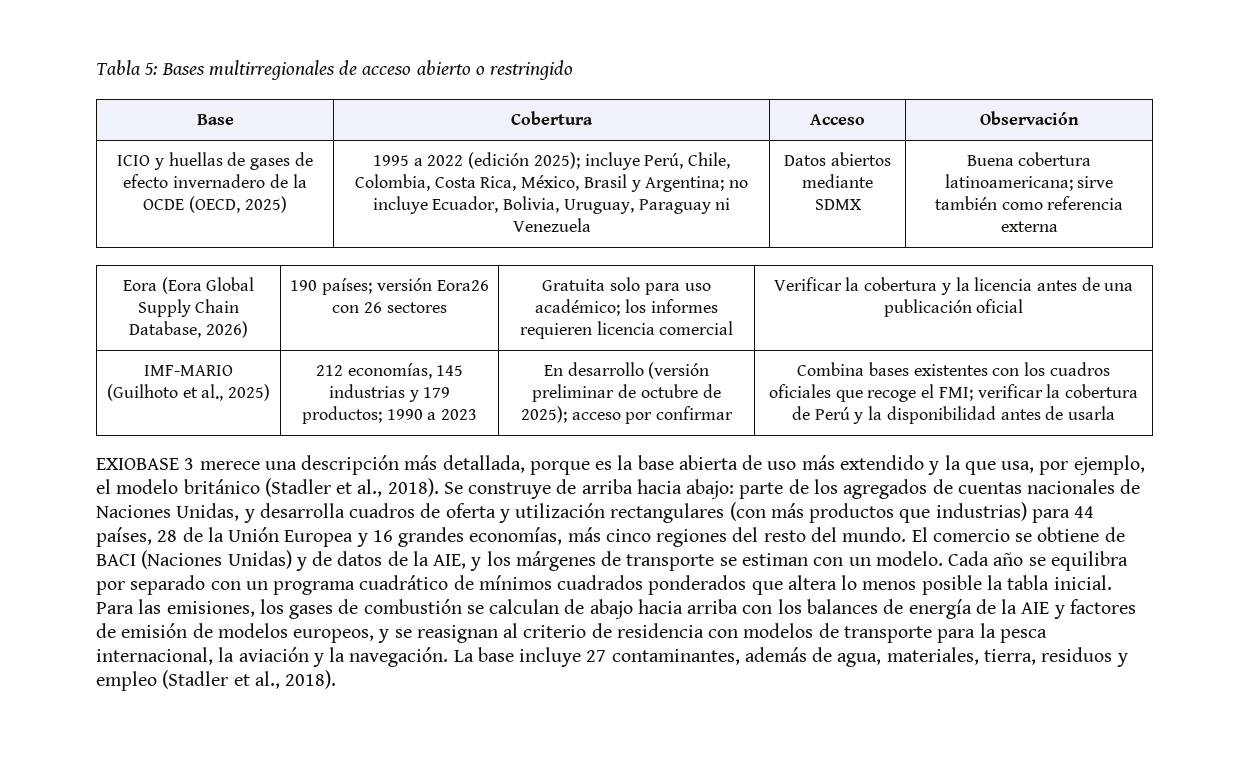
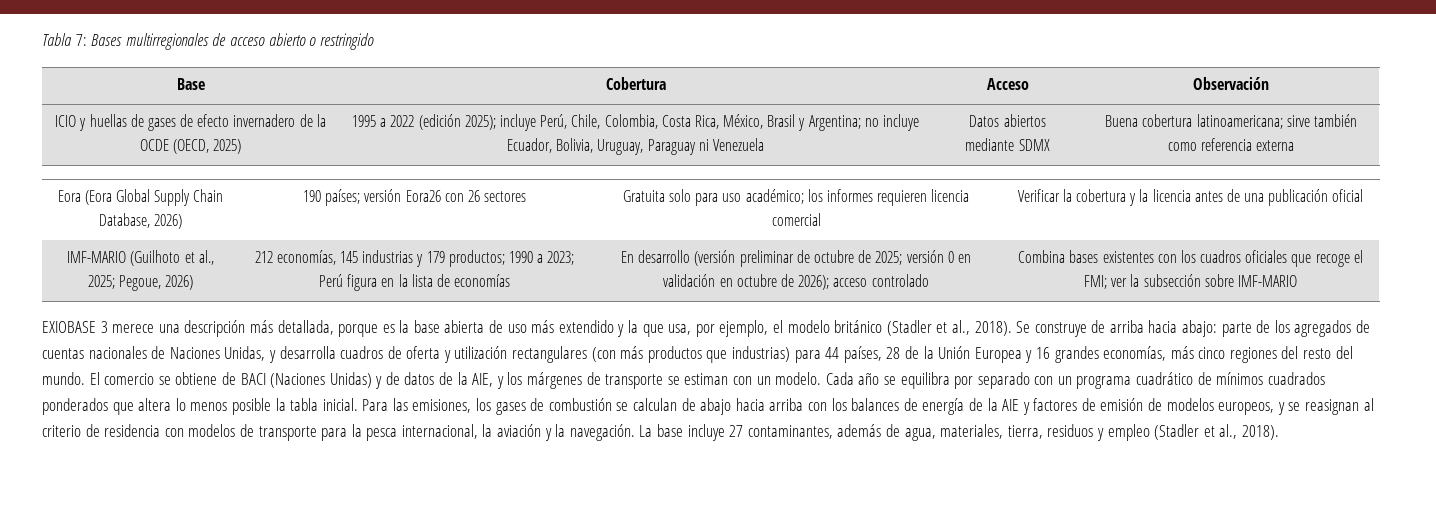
- Tabla 5: Bases multirregionales de acceso abierto o restringido
+ Tabla 7: Bases multirregionales de acceso abierto o restringido
- IMF-MARIO (Guilhoto et al., 2025)
+ IMF-MARIO (Guilhoto et al., 2025; Pegoue, 2026)
- 212 economías, 145 industrias y 179 productos; 1990 a 2023
+ 212 economías, 145 industrias y 179 productos; 1990 a 2023; Perú figura en la lista de economías
- En desarrollo (versión preliminar de octubre de 2025); acceso por confirmar
+ En desarrollo (versión preliminar de octubre de 2025; versión 0 en validación en octubre de 2026); acceso controlado
- Combina bases existentes con los cuadros oficiales que recoge el FMI; verificar la cobertura de Perú y la disponibilidad antes de usarla
+ Combina bases existentes con los cuadros oficiales que recoge el FMI; ver la subsección sobre IMF-MARIO

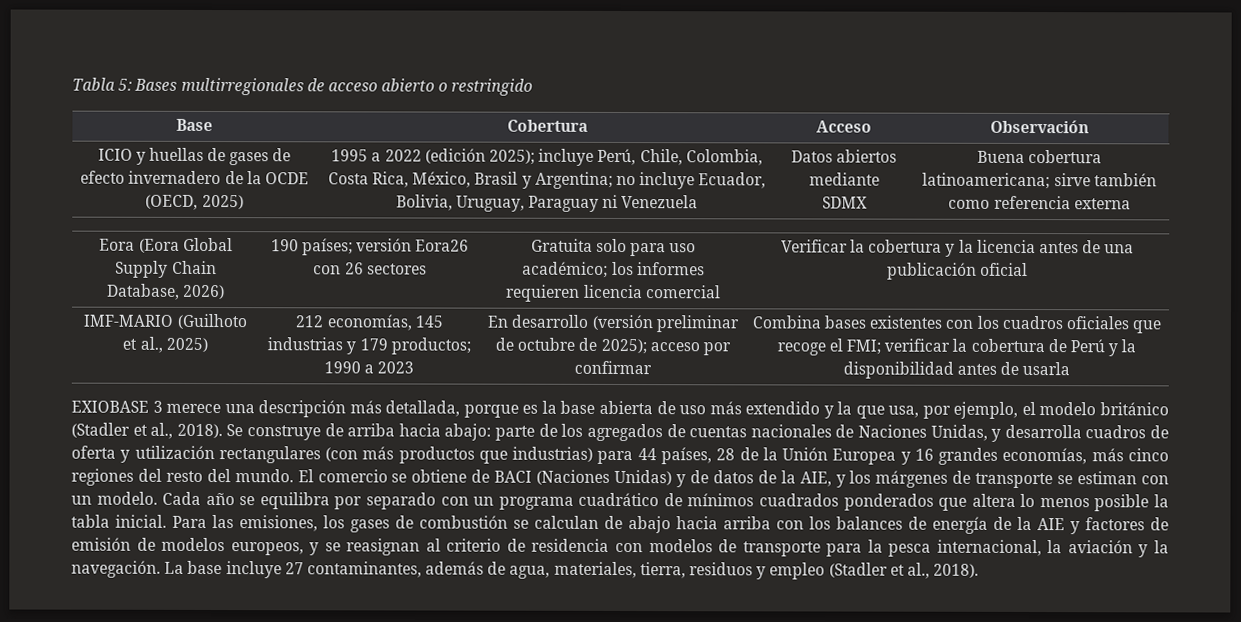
- Tabla 7: Bases multirregionales de acceso abierto o restringido
+ Tabla 5: Bases multirregionales de acceso abierto o restringido
- IMF-MARIO (Guilhoto et al., 2025; Pegoue, 2026)
+ IMF-MARIO (Guilhoto et al., 2025)
- 212 economías, 145 industrias y 179 productos; 1990 a 2023; Perú figura en la lista de economías
+ 212 economías, 145 industrias y 179 productos; 1990 a 2023
- En desarrollo (versión preliminar de octubre de 2025; versión 0 en validación en octubre de 2026); acceso controlado
+ En desarrollo (versión preliminar de octubre de 2025); acceso por confirmar
- Combina bases existentes con los cuadros oficiales que recoge el FMI; ver la subsección sobre IMF-MARIO
+ Combina bases existentes con los cuadros oficiales que recoge el FMI; verificar la cobertura de Perú y la disponibilidad antes de usarla

